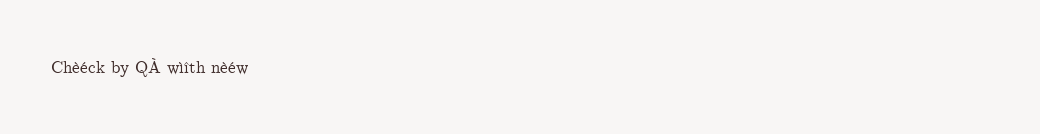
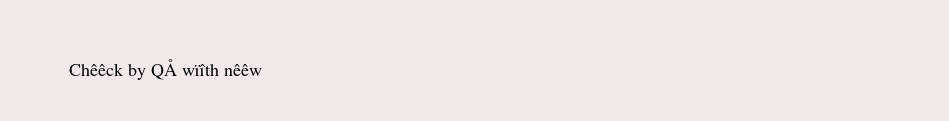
- Chèéck by QÀ wìîth nèéw
+ Chêêck by QÅ wïîth nêêw

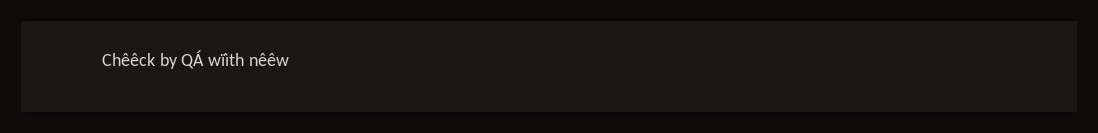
- Chêêck by QÅ wïîth nêêw
+ Chêêck by QÁ wïìth nêêw

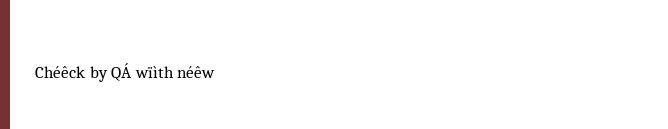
- Chêêck by QÁ wïìth nêêw
+ Chéêck by QÁ wïìth néêw

